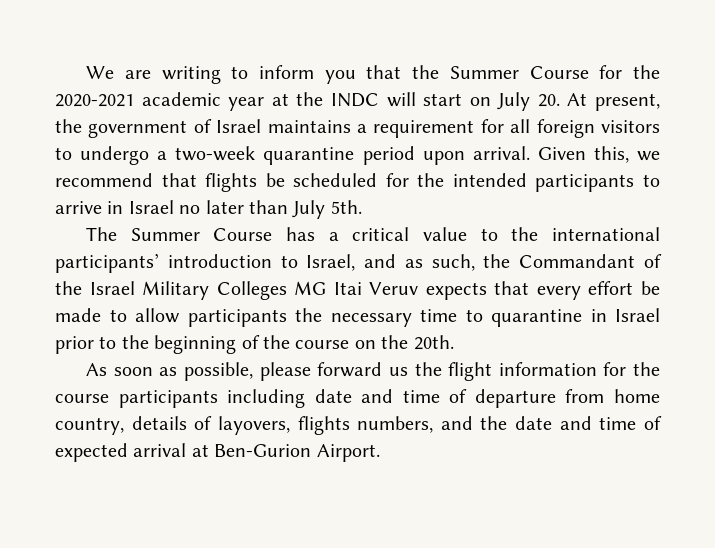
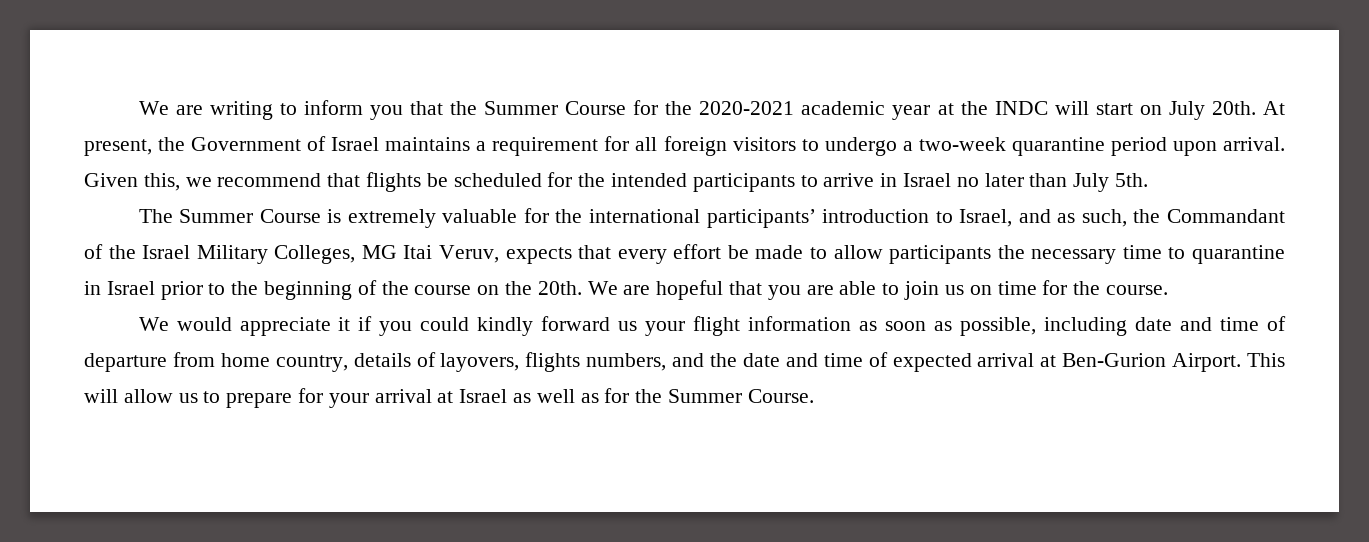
- We are writing to inform you that the Summer Course for the 2020-2021 academic year at the INDC will start on July 20. At present, the government of Israel maintains a requirement for all foreign visitors to undergo a two-week quarantine period upon arrival.
+ We are writing to inform you that the Summer Course for the 2020-2021 academic year at the INDC will start on July 20th. At present, the Government of Israel maintains a requirement for all foreign visitors to undergo a two-week quarantine period upon arrival.
- The Summer Course has a critical value to the international participants’ introduction to Israel, and as such, the Commandant of the Israel Military Colleges MG Itai Veruv expects that every effort be made to allow participants the necessary time to quarantine in Israel prior to the beginning of the course on the 20th.
- As soon as possible, please forward us the flight information for the course participants including date and time of departure from home country, details of layovers, flights numbers, and the date and time of expected arrival at Ben-Gurion Airport.
+ The Summer Course is extremely valuable for the international participants’ introduction to Israel, and as such, the Commandant of the Israel Military Colleges, MG Itai Veruv, expects that every effort be made to allow participants the necessary time to quarantine in Israel prior to the beginning of the course on the 20th. We are hopeful that you are able to join us on time for the course.
+ We would appreciate it if you could kindly forward us your flight information as soon as possible, including date and time of departure from home country, details of layovers, flights numbers, and the date and time of expected arrival at Ben-Gurion Airport.
+ This will allow us to prepare for your arrival at Israel as well as for the Summer Course.

